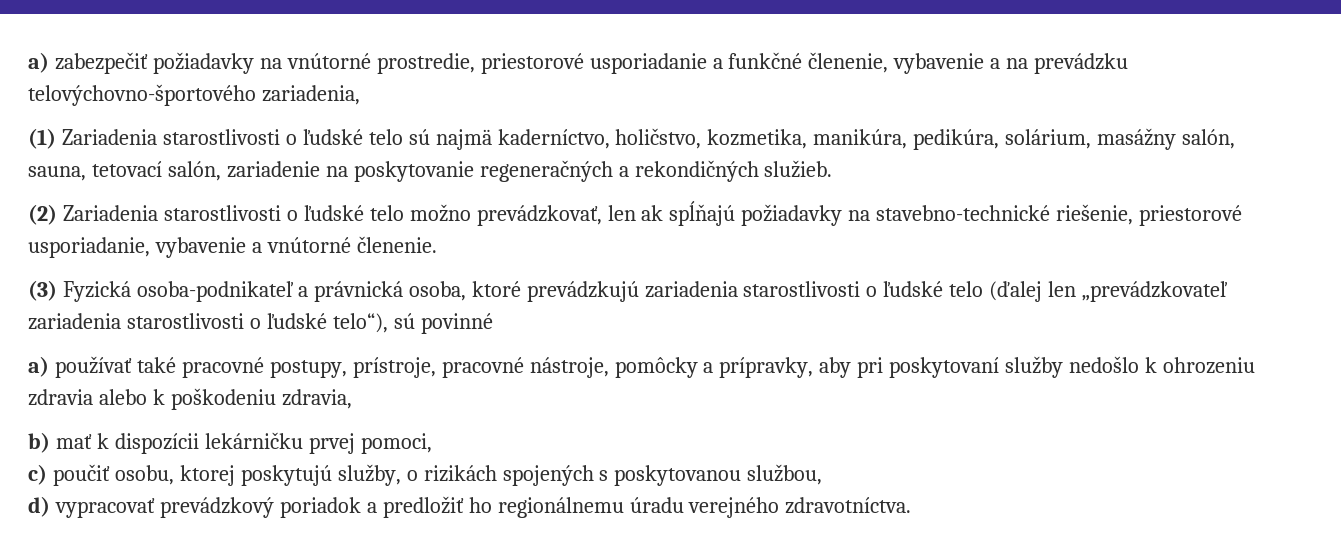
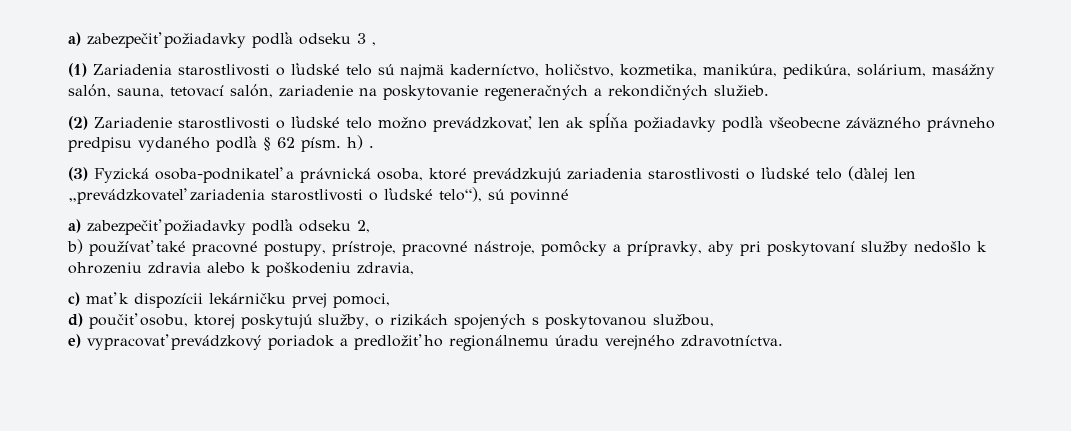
- a) zabezpečiť požiadavky na vnútorné prostredie, priestorové usporiadanie a funkčné členenie, vybavenie a na prevádzku telovýchovno-športového zariadenia,
+ a) zabezpečiť požiadavky podľa odseku 3 ,
- (2) Zariadenia starostlivosti o ľudské telo možno prevádzkovať, len ak spĺňajú požiadavky na stavebno-technické riešenie, priestorové usporiadanie, vybavenie a vnútorné členenie.
+ (2) Zariadenie starostlivosti o ľudské telo možno prevádzkovať, len ak spĺňa požiadavky podľa všeobecne záväzného právneho predpisu vydaného podľa § 62 písm. h) .
- a) používať také pracovné postupy, prístroje, pracovné nástroje, pomôcky a prípravky, aby pri poskytovaní služby nedošlo k ohrozeniu zdravia alebo k poškodeniu zdravia,
+ a) zabezpečiť požiadavky podľa odseku 2,
+ b) používať také pracovné postupy, prístroje, pracovné nástroje, pomôcky a prípravky, aby pri poskytovaní služby nedošlo k ohrozeniu zdravia alebo k poškodeniu zdravia,
- b) mať k dispozícii lekárničku prvej pomoci,
+ c) mať k dispozícii lekárničku prvej pomoci,
- c) poučiť osobu, ktorej poskytujú služby, o rizikách spojených s poskytovanou službou,
+ d) poučiť osobu, ktorej poskytujú služby, o rizikách spojených s poskytovanou službou,
- d) vypracovať prevádzkový poriadok a predložiť ho regionálnemu úradu verejného zdravotníctva.
+ e) vypracovať prevádzkový poriadok a predložiť ho regionálnemu úradu verejného zdravotníctva.

